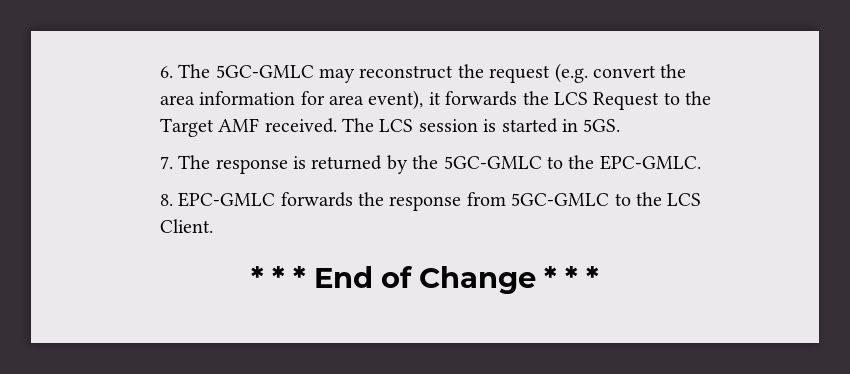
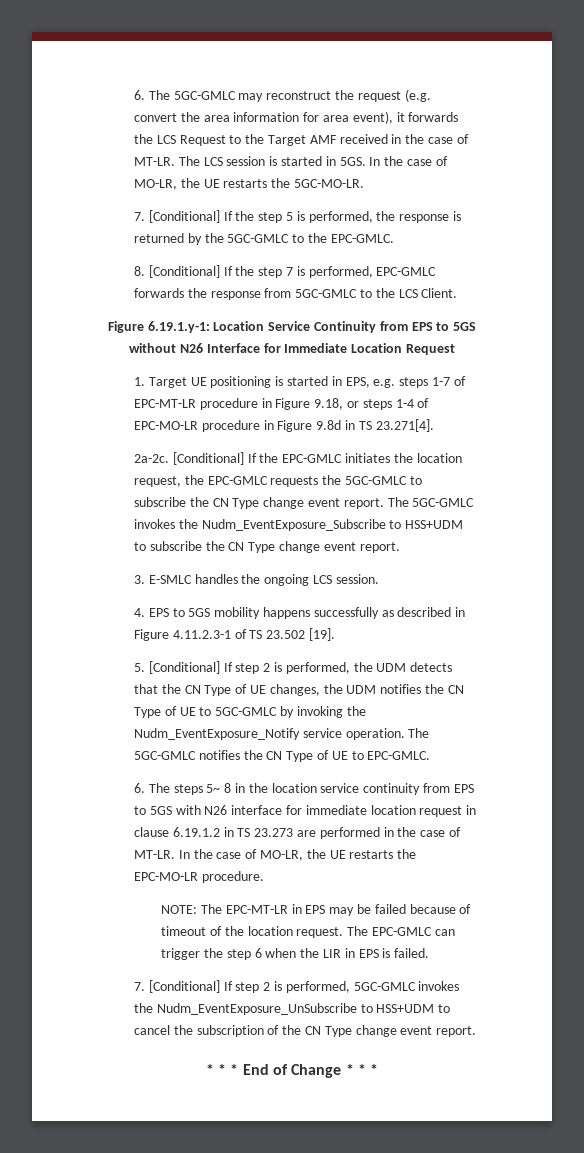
- 6. The 5GC-GMLC may reconstruct the request (e.g. convert the area information for area event), it forwards the LCS Request to the Target AMF received.
+ 6. The 5GC-GMLC may reconstruct the request (e.g. convert the area information for area event), it forwards the LCS Request to the Target AMF received in the case of MT-LR.
- The LCS session is started in 5GS.
- 7. The response is returned by the 5GC-GMLC to the EPC-GMLC.
+ The LCS session is started in 5GS. In the case of MO-LR, the UE restarts the 5GC-MO-LR.
+ 7. [Conditional] If the step 5 is performed, the response is returned by the 5GC-GMLC to the EPC-GMLC.
- 8. EPC-GMLC forwards the response from 5GC-GMLC to the LCS Client.
+ 8. [Conditional] If the step 7 is performed, EPC-GMLC forwards the response from 5GC-GMLC to the LCS Client.
+ Figure 6.19.1.y-1: Location Service Continuity from EPS to 5GS without N26 Interface for Immediate Location Request
+ 1. Target UE positioning is started in EPS, e.g. steps 1-7 of EPC-MT-LR procedure in Figure 9.18, or steps 1-4 of EPC-MO-LR procedure in Figure 9.8d in TS 23.271[4].
+ 2a-2c. [Conditional] If the EPC-GMLC initiates the location request, the EPC-GMLC requests the 5GC-GMLC to subscribe the CN Type change event report. The 5GC-GMLC invokes the Nudm_EventExposure_Subscribe to HSS+UDM to subscribe the CN Type change event report.
+ 3. E-SMLC handles the ongoing LCS session.
+ 4. EPS to 5GS mobility happens successfully as described in Figure 4.11.2.3-1 of TS 23.502 [19].
+ 5. [Conditional] If step 2 is performed, the UDM detects that the CN Type of UE changes, the UDM notifies the CN Type of UE to 5GC-GMLC by invoking the Nudm_EventExposure_Notify service operation. The 5GC-GMLC notifies the CN Type of UE to EPC-GMLC.
+ 6. The steps 5~ 8 in the location service continuity from EPS to 5GS with N26 interface for immediate location request in clause 6.19.1.2 in TS 23.273 are performed in the case of MT-LR. In the case of MO-LR, the UE restarts the EPC-MO-LR procedure.
+ NOTE: The EPC-MT-LR in EPS may be failed because of timeout of the location request. The EPC-GMLC can trigger the step 6 when the LIR in EPS is failed.
+ 7. [Conditional] If step 2 is performed, 5GC-GMLC invokes the Nudm_EventExposure_UnSubscribe to HSS+UDM to cancel the subscription of the CN Type change event report.

